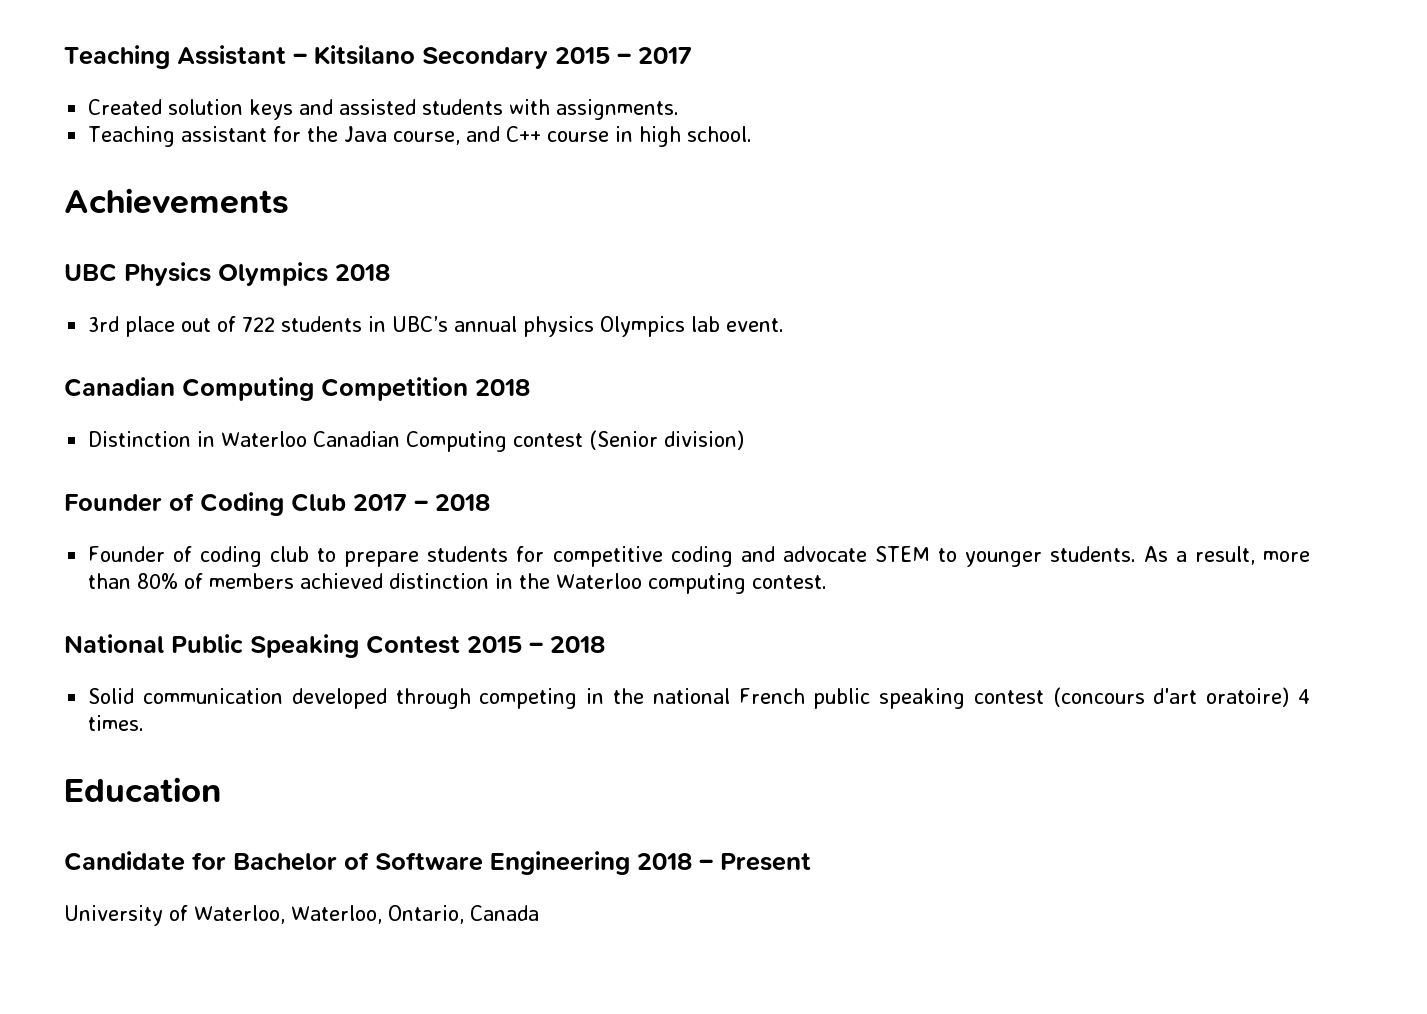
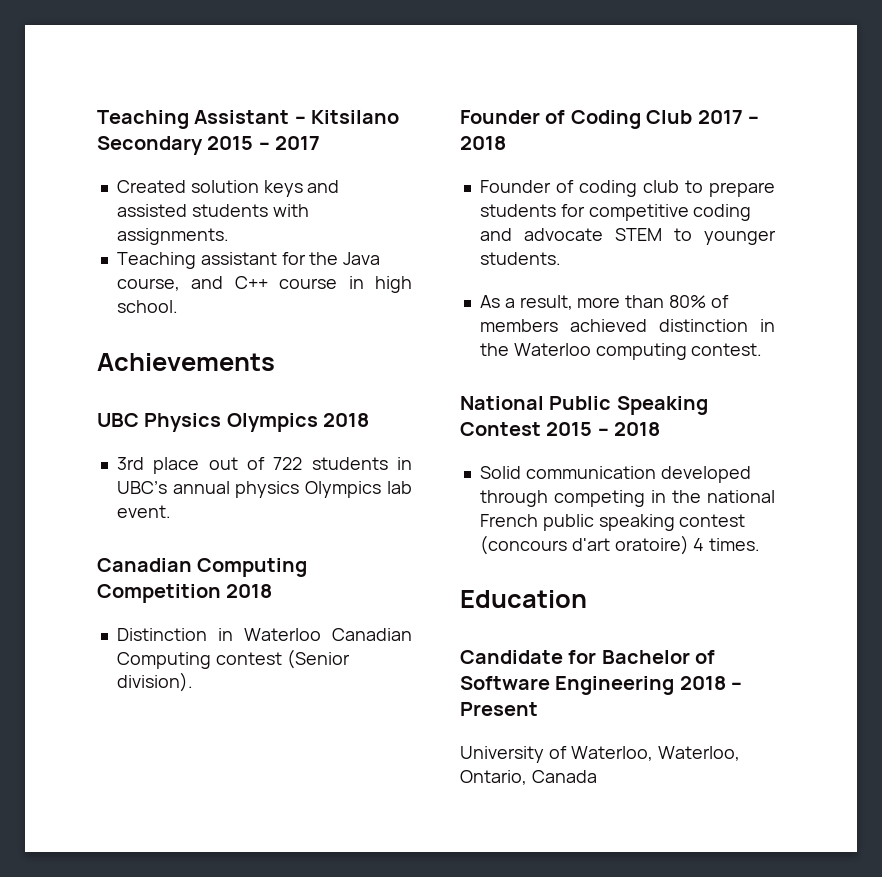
- Distinction in Waterloo Canadian Computing contest (Senior division)
+ Distinction in Waterloo Canadian Computing contest (Senior division).
- Founder of coding club to prepare students for competitive coding and advocate STEM to younger students. As a result, more than 80% of members achieved distinction in the Waterloo computing contest.
+ Founder of coding club to prepare students for competitive coding and advocate STEM to younger students.
+ As a result, more than 80% of members achieved distinction in the Waterloo computing contest.

